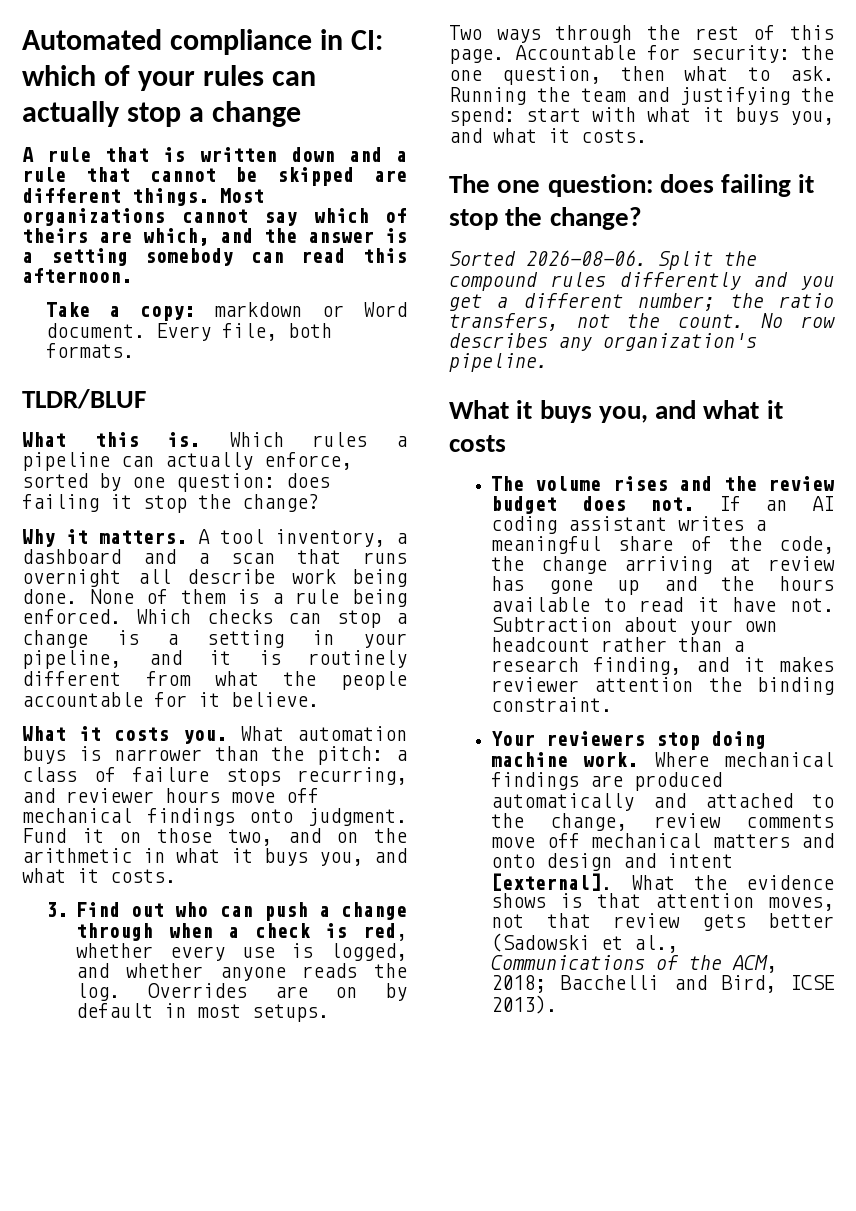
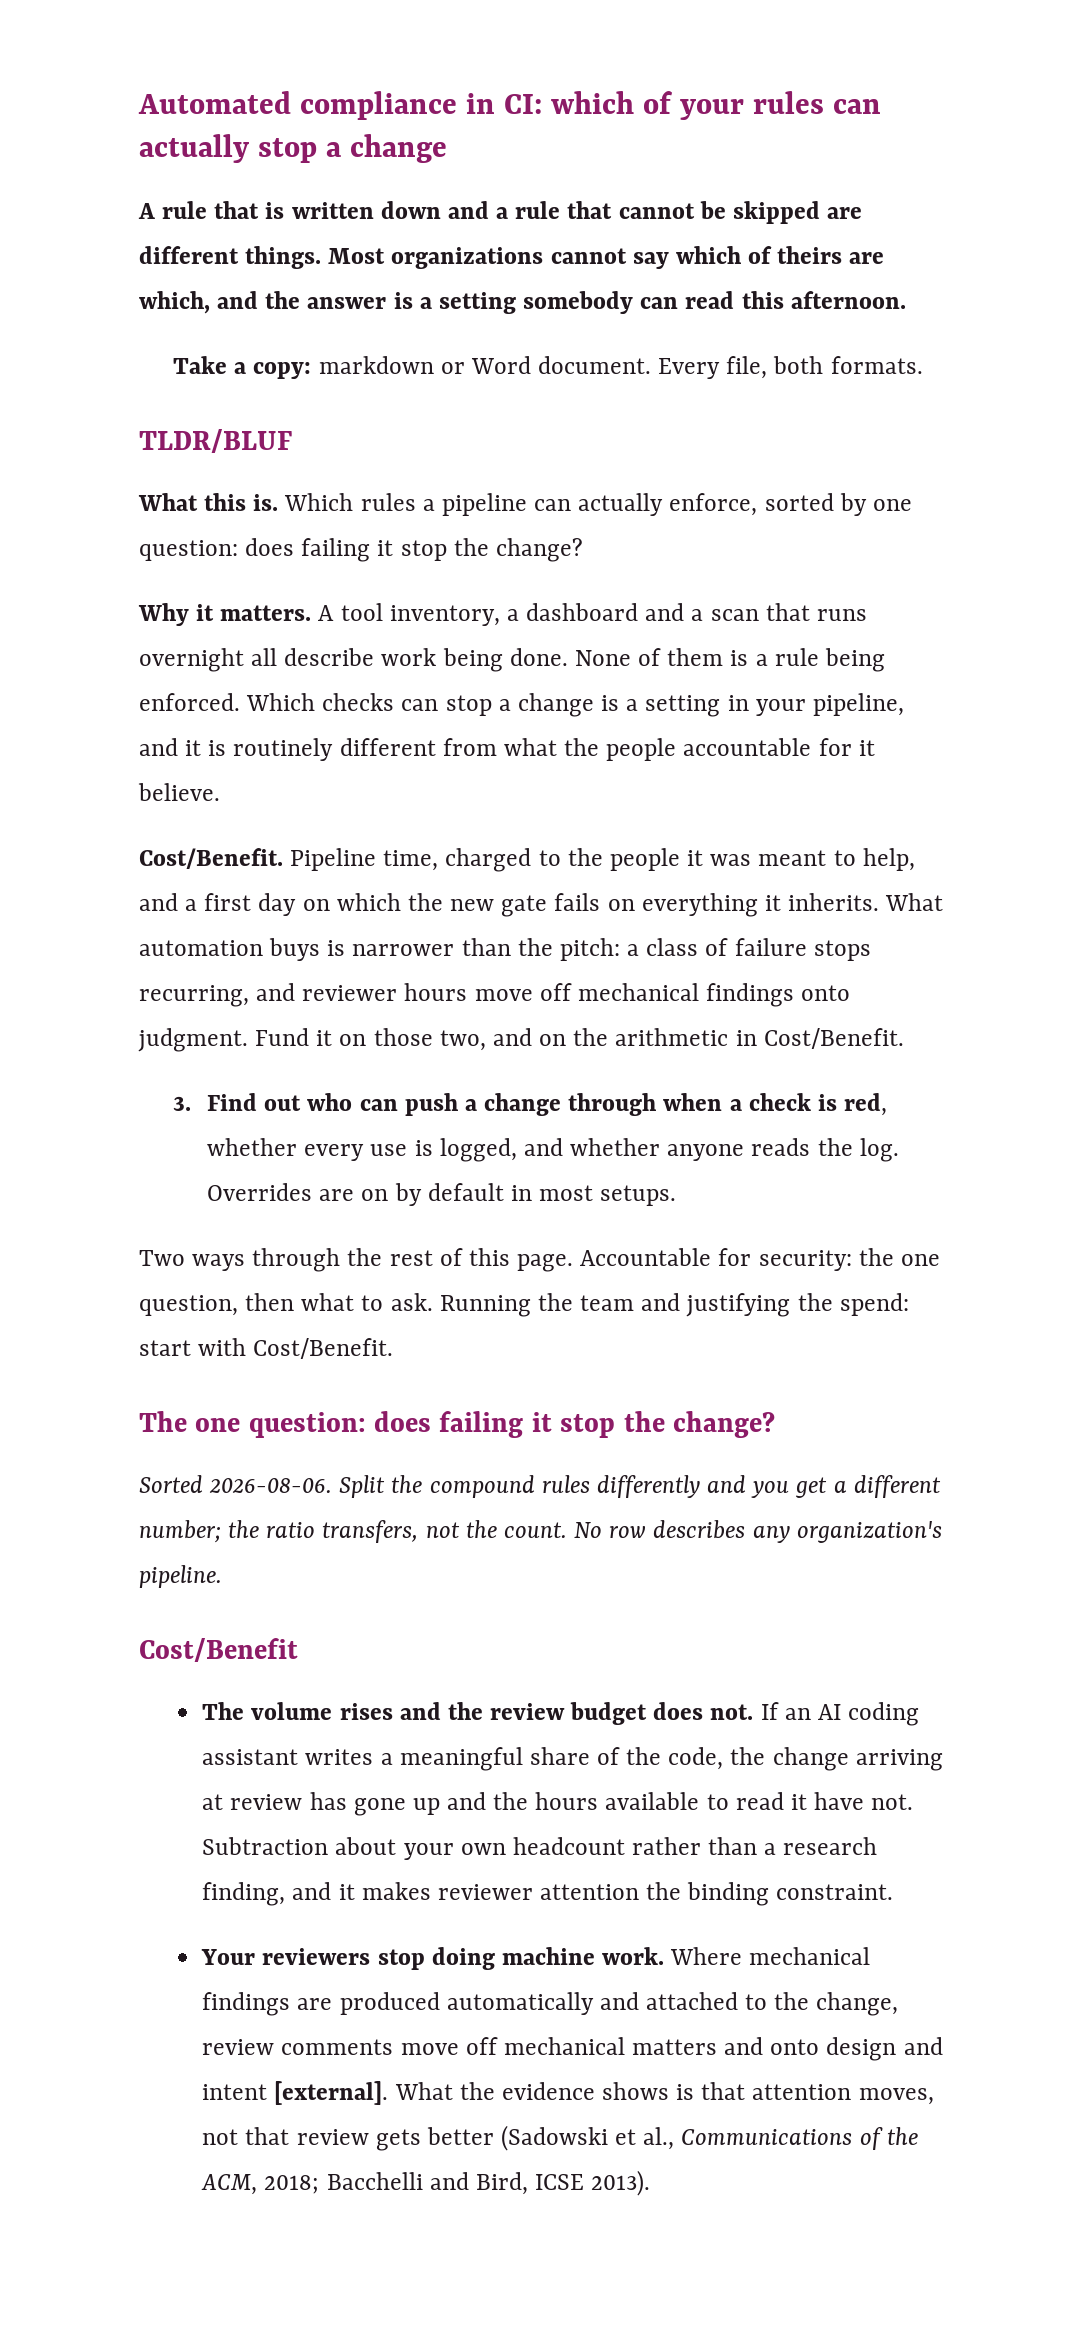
- What it costs you.
+ Cost/Benefit. Pipeline time, charged to the people it was meant to help, and a first day on which the new gate fails on everything it inherits.
- Fund it on those two, and on the arithmetic in what it buys you, and what it costs.
+ Fund it on those two, and on the arithmetic in Cost/Benefit.
- Running the team and justifying the spend: start with what it buys you, and what it costs.
+ Running the team and justifying the spend: start with Cost/Benefit.
- What it buys you, and what it costs
+ Cost/Benefit

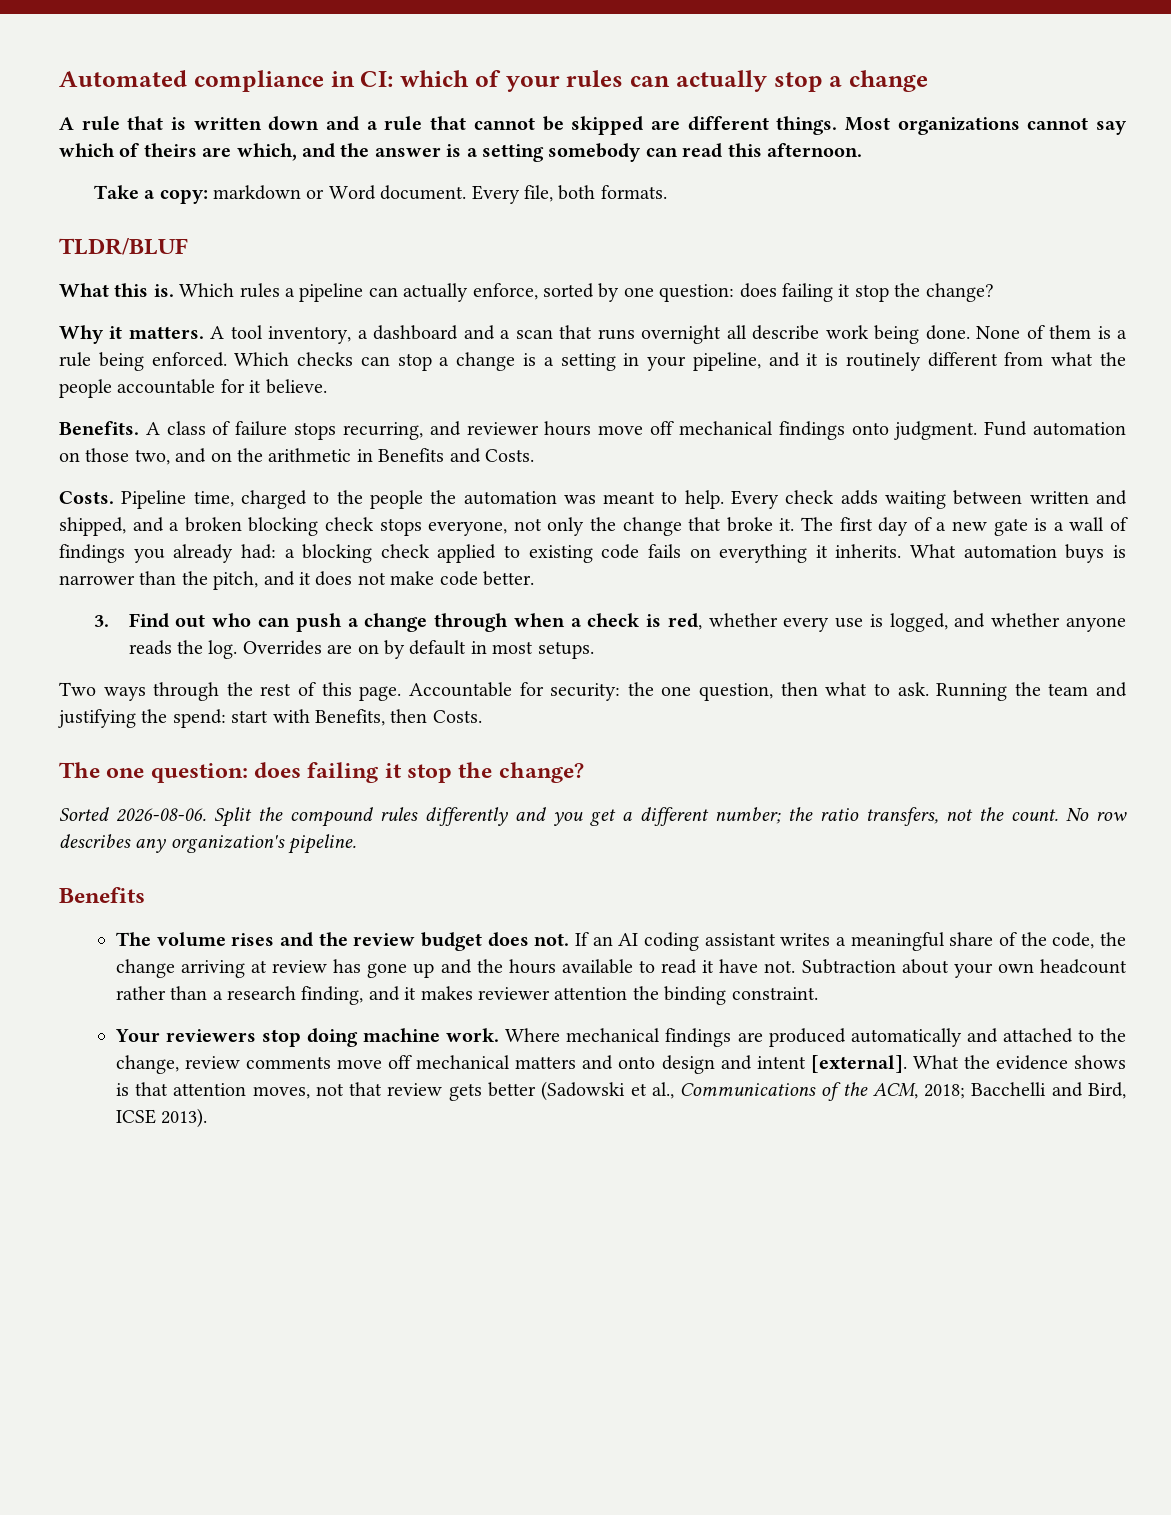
- Cost/Benefit. Pipeline time, charged to the people it was meant to help, and a first day on which the new gate fails on everything it inherits. What automation buys is narrower than the pitch: a class of failure stops recurring, and reviewer hours move off mechanical findings onto judgment.
+ Benefits. A class of failure stops recurring, and reviewer hours move off mechanical findings onto judgment.
- Fund it on those two, and on the arithmetic in Cost/Benefit.
+ Fund automation on those two, and on the arithmetic in Benefits and Costs.
+ Costs. Pipeline time, charged to the people the automation was meant to help. Every check adds waiting between written and shipped, and a broken blocking check stops everyone, not only the change that broke it. The first day of a new gate is a wall of findings you already had: a blocking check applied to existing code fails on everything it inherits. What automation buys is narrower than the pitch, and it does not make code better.
- Running the team and justifying the spend: start with Cost/Benefit.
+ Running the team and justifying the spend: start with Benefits, then Costs.
  No row describes any organization's pipeline.
- Cost/Benefit
+ Benefits

